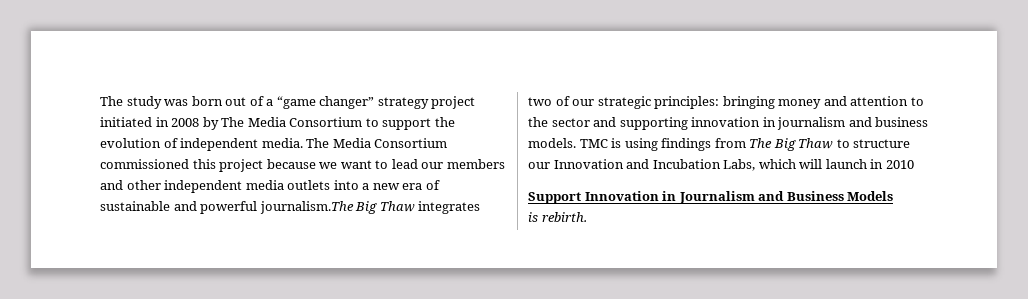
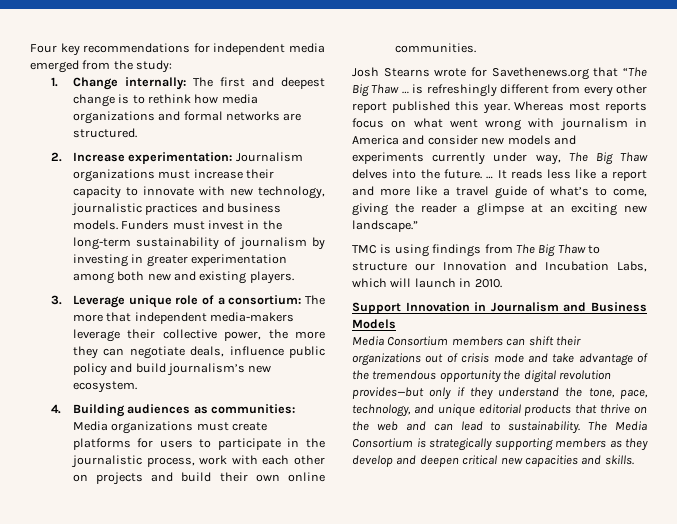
- The study was born out of a “game changer” strategy project initiated in 2008 by The Media Consortium to support the evolution of independent media. The Media Consortium commissioned this project because we want to lead our members and other independent media outlets into a new era of sustainable and powerful journalism.The Big Thaw integrates two of our strategic principles: bringing money and attention to the sector and supporting innovation in journalism and business models. TMC is using findings from The Big Thaw to structure our Innovation and Incubation Labs, which will launch in 2010
+ Four key recommendations for independent media emerged from the study:
+ 1. Change internally: The first and deepest change is to rethink how media organizations and formal networks are structured.
+ 2. Increase experimentation: Journalism organizations must increase their capacity to innovate with new technology, journalistic practices and business models. Funders must invest in the long-term sustainability of journalism by investing in greater experimentation among both new and existing players.
+ 3. Leverage unique role of a consortium: The more that independent media-makers leverage their collective power, the more they can negotiate deals, influence public policy and build journalism’s new ecosystem.
+ 4. Building audiences as communities: Media organizations must create platforms for users to participate in the journalistic process, work with each other on projects and build their own online communities.
+ Josh Stearns wrote for Savethenews.org that “The Big Thaw … is refreshingly different from every other report published this year. Whereas most reports focus on what went wrong with journalism in America and consider new models and experiments currently under way, The Big Thaw delves into the future. … It reads less like a report and more like a travel guide of what’s to come, giving the reader a glimpse at an exciting new landscape.”
+ TMC is using findings from The Big Thaw to structure our Innovation and Incubation Labs, which will launch in 2010.
- is rebirth.
+ Media Consortium members can shift their organizations out of crisis mode and take advantage of the tremendous opportunity the digital revolution provides—but only if they understand the tone, pace, technology, and unique editorial products that thrive on the web and can lead to sustainability. The Media Consortium is strategically supporting members as they develop and deepen critical new capacities and skills.

